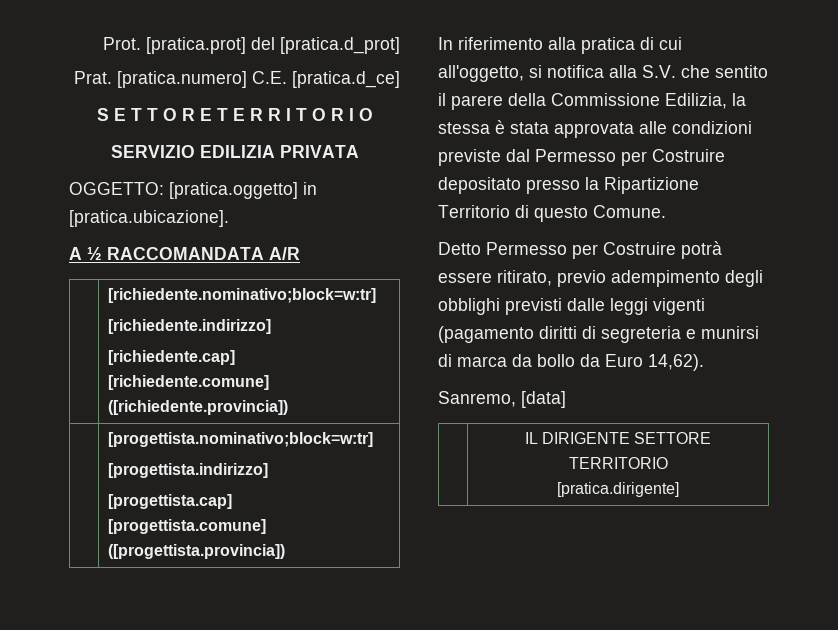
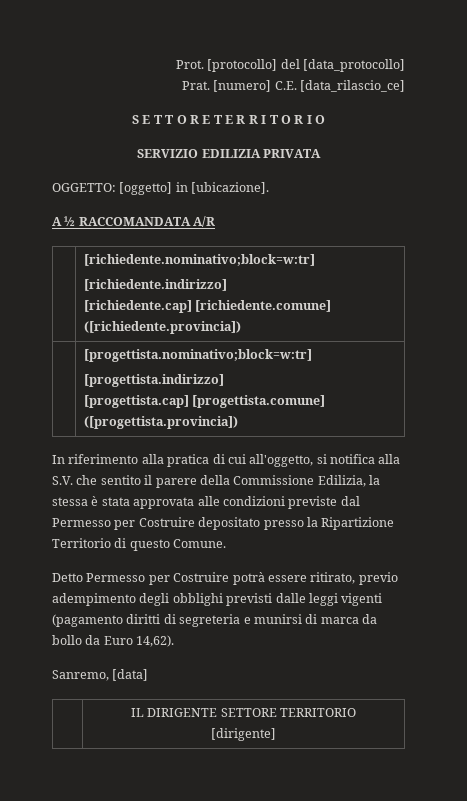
- [pratica.prot] del [pratica.d_prot]
- Prat. [pratica.numero] C.E. [pratica.d_ce]
+ [protocollo] del [data_protocollo]
+ Prat. [numero] C.E. [data_rilascio_ce]
- OGGETTO: [pratica.oggetto] in [pratica.ubicazione].
+ OGGETTO: [oggetto] in [ubicazione].
  | IL DIRIGENTE SETTORE TERRITORIO
- [pratica.dirigente]
+ [dirigente]

